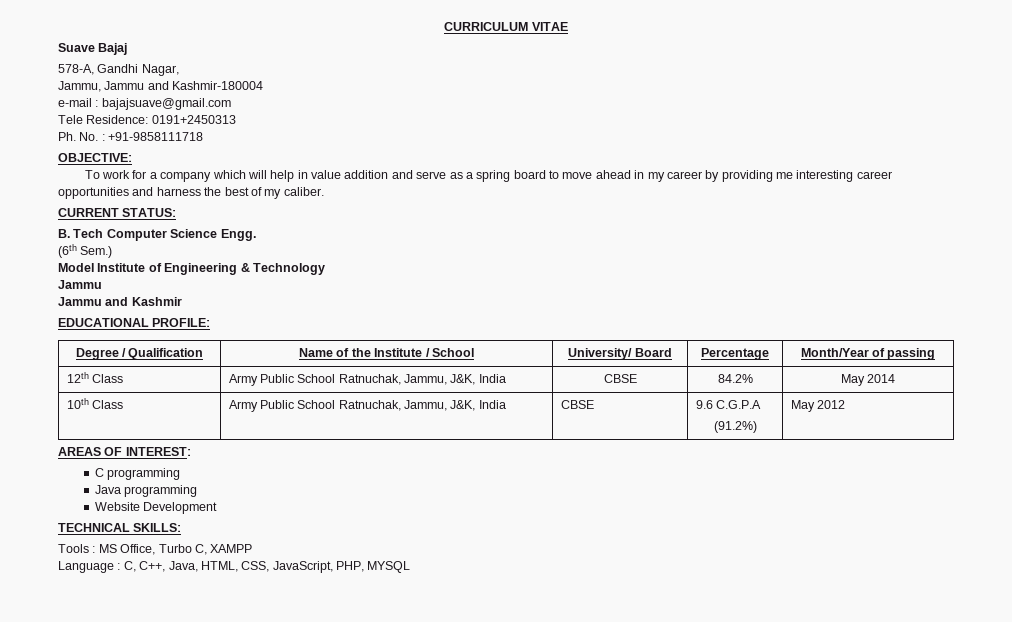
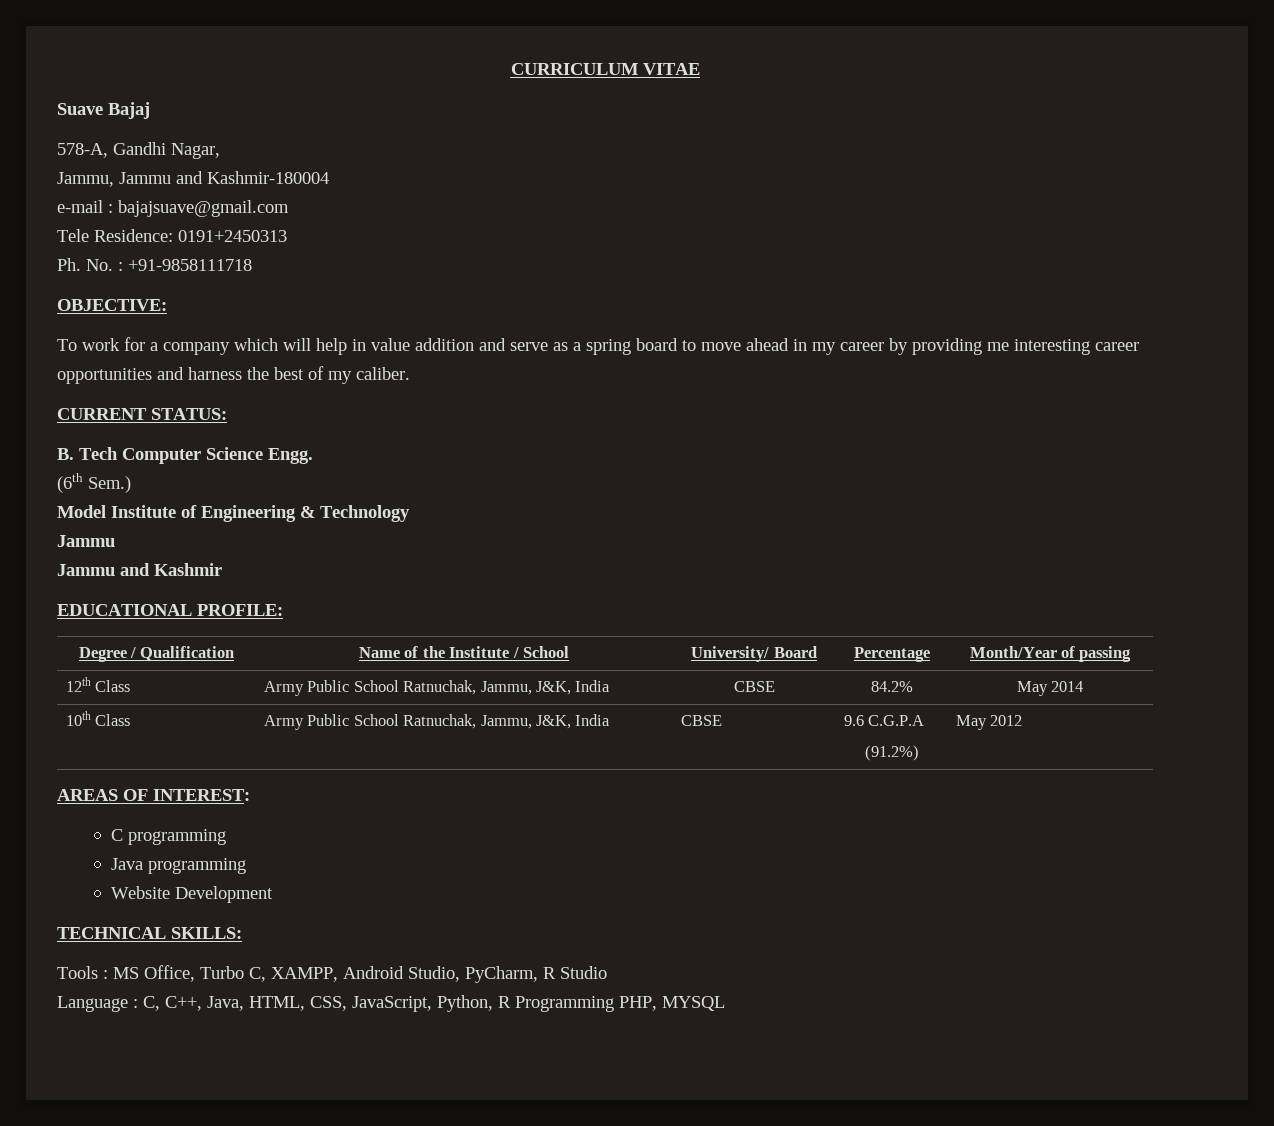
- Tools : MS Office, Turbo C, XAMPP
+ Tools : MS Office, Turbo C, XAMPP, Android Studio, PyCharm, R Studio
- Language : C, C++, Java, HTML, CSS, JavaScript, PHP, MYSQL
+ Language : C, C++, Java, HTML, CSS, JavaScript, Python, R Programming PHP, MYSQL

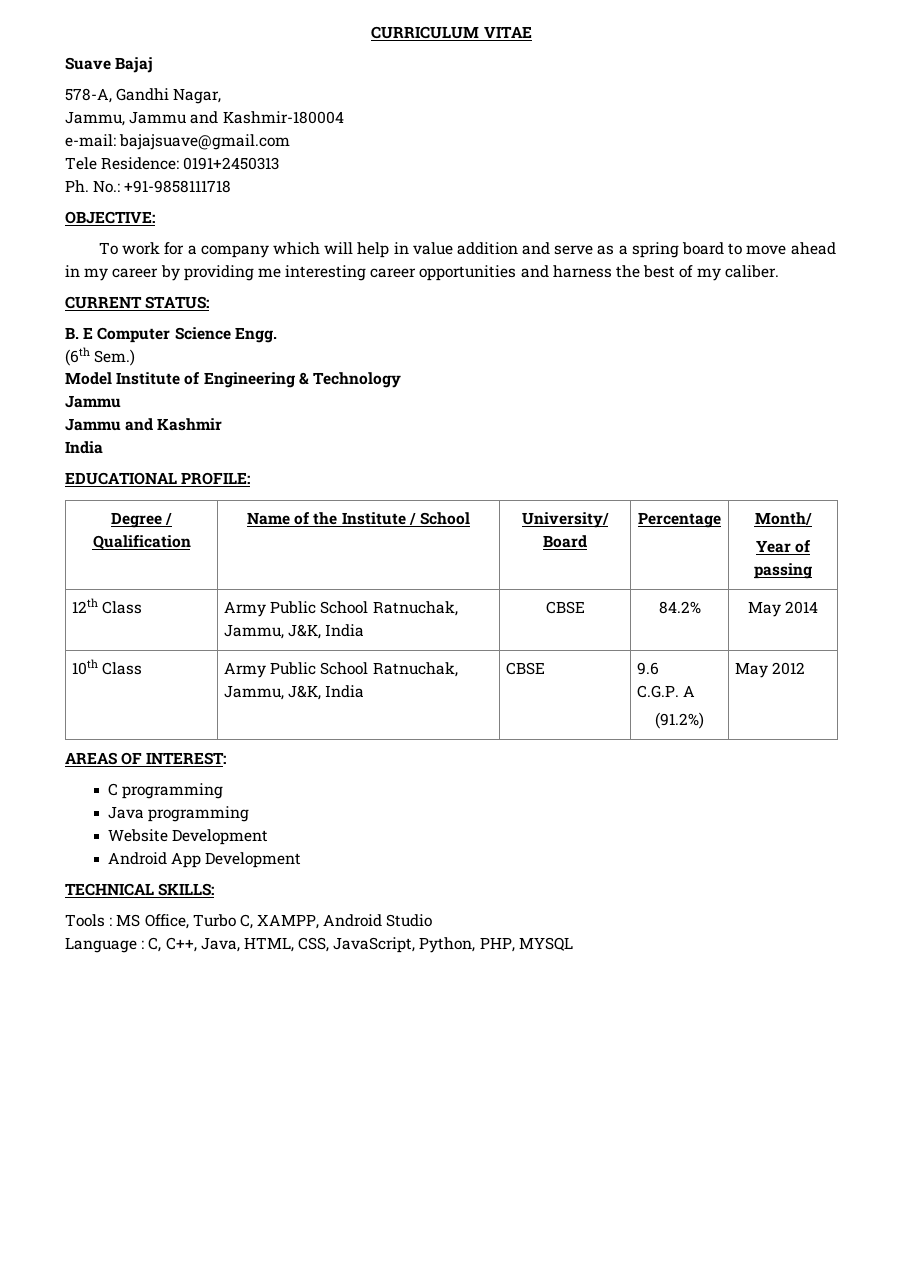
- e-mail : bajajsuave@gmail.com
+ e-mail: bajajsuave@gmail.com
- Ph. No. : +91-9858111718
+ Ph. No.: +91-9858111718
- B. Tech Computer Science Engg.
+ B. E Computer Science Engg.
  Jammu and Kashmir
+ India
- Degree / Qualification | Name of the Institute / School | University/ Board | Percentage | Month/Year of passing
+ Degree / Qualification | Name of the Institute / School | University/ Board | Percentage | Month/
+ Year of passing
- 10th Class | Army Public School Ratnuchak, Jammu, J&K, India | CBSE | 9.6 C.G.P.A
+ 10th Class | Army Public School Ratnuchak, Jammu, J&K, India | CBSE | 9.6
+ C.G.P. A
+ Android App Development
- Tools : MS Office, Turbo C, XAMPP, Android Studio, PyCharm, R Studio
+ Tools : MS Office, Turbo C, XAMPP, Android Studio
- Language : C, C++, Java, HTML, CSS, JavaScript, Python, R Programming PHP, MYSQL
+ Language : C, C++, Java, HTML, CSS, JavaScript, Python, PHP, MYSQL

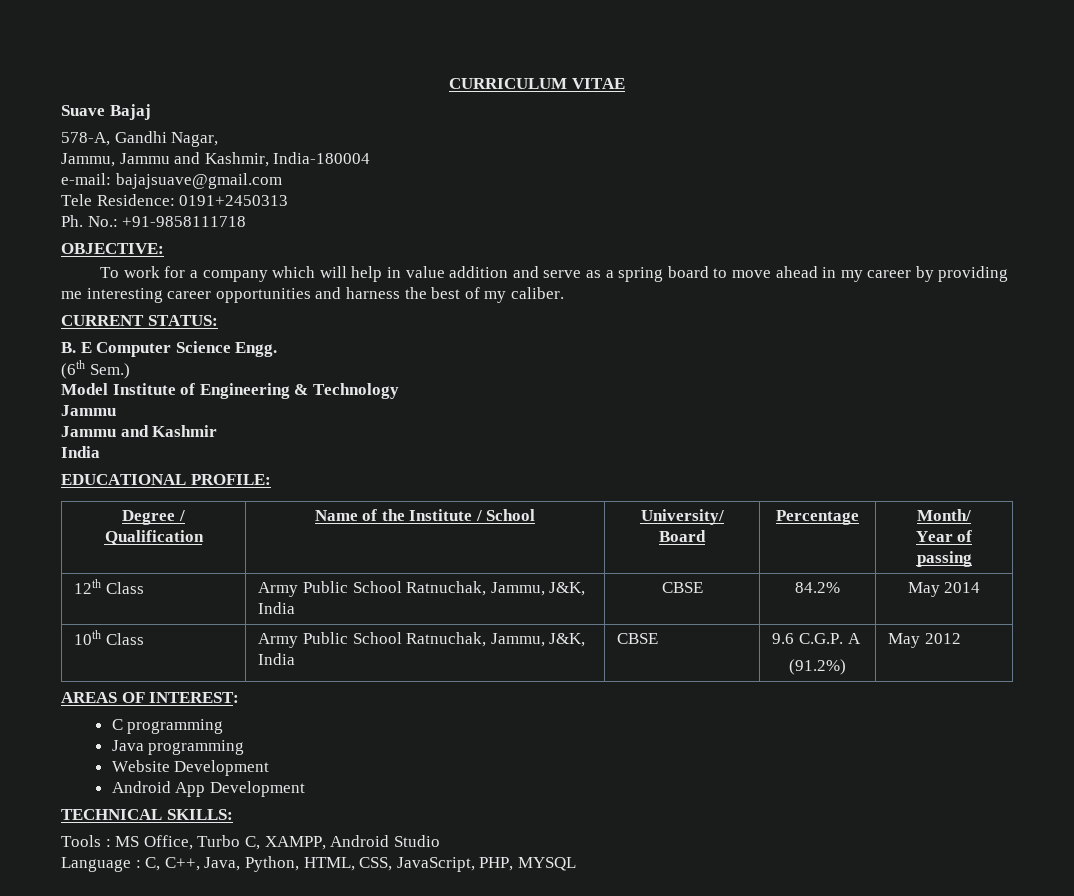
- Jammu, Jammu and Kashmir-180004
+ Jammu, Jammu and Kashmir, India-180004
- 10th Class | Army Public School Ratnuchak, Jammu, J&K, India | CBSE | 9.6
- C.G.P. A
+ 10th Class | Army Public School Ratnuchak, Jammu, J&K, India | CBSE | 9.6 C.G.P. A
- Language : C, C++, Java, HTML, CSS, JavaScript, Python, PHP, MYSQL
+ Language : C, C++, Java, Python, HTML, CSS, JavaScript, PHP, MYSQL

